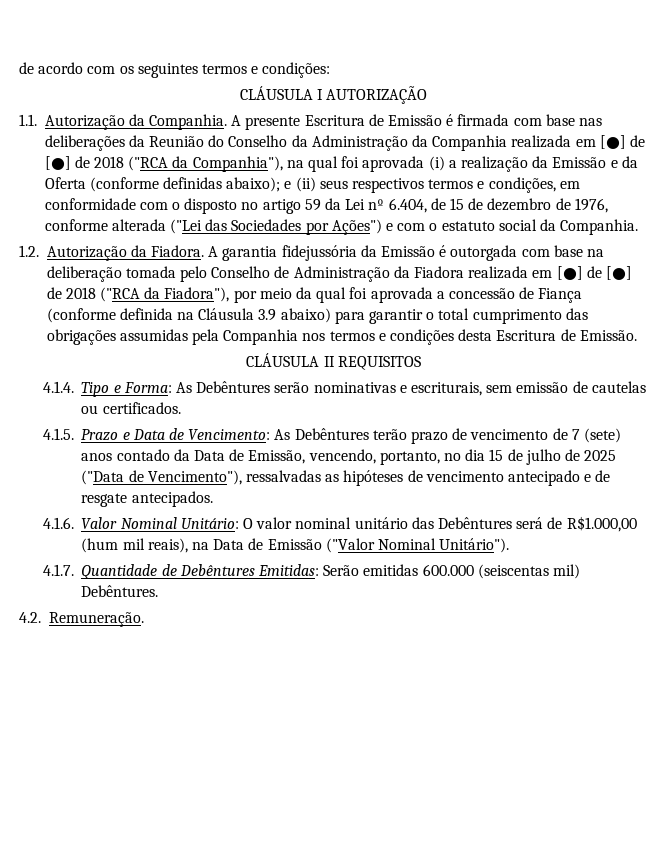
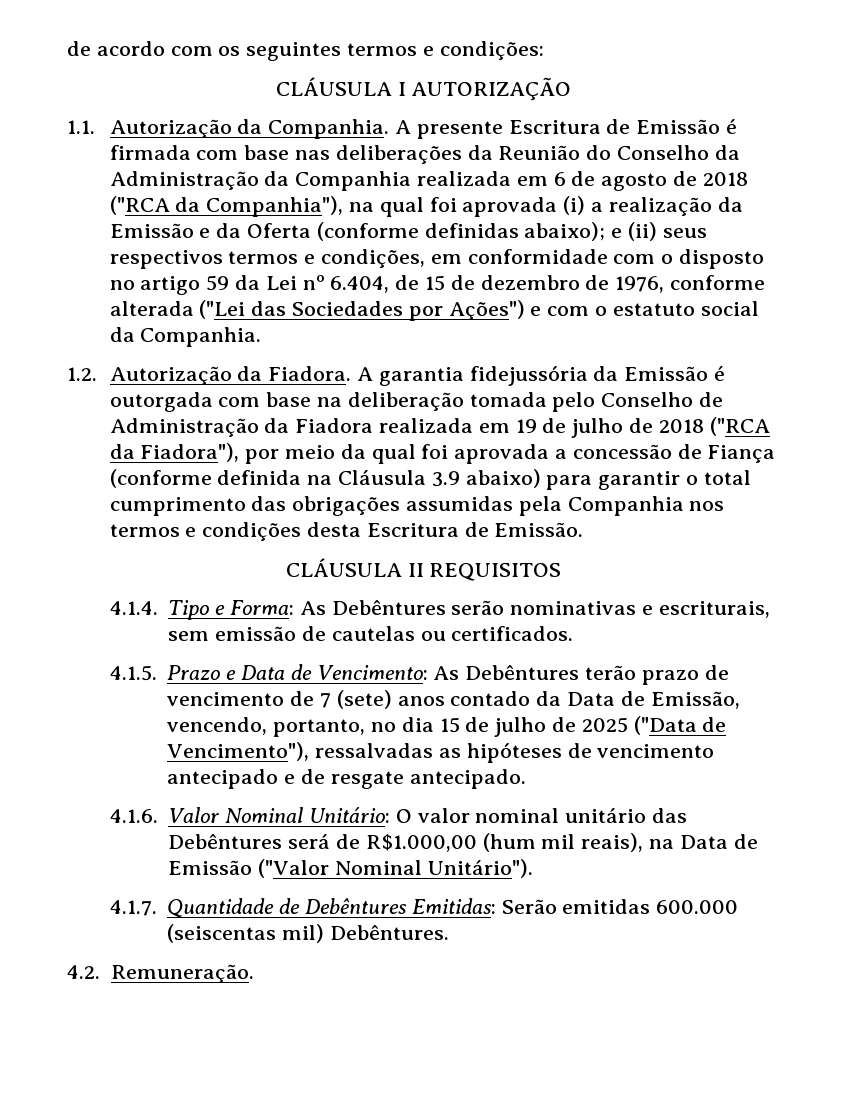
- A presente Escritura de Emissão é firmada com base nas deliberações da Reunião do Conselho da Administração da Companhia realizada em [●] de [●] de 2018 ("RCA da Companhia"), na qual foi aprovada (i) a realização da Emissão e da Oferta (conforme definidas abaixo);
+ A presente Escritura de Emissão é firmada com base nas deliberações da Reunião do Conselho da Administração da Companhia realizada em 6 de agosto de 2018 ("RCA da Companhia"), na qual foi aprovada (i) a realização da Emissão e da Oferta (conforme definidas abaixo);
- A garantia fidejussória da Emissão é outorgada com base na deliberação tomada pelo Conselho de Administração da Fiadora realizada em [●] de [●] de 2018 ("RCA da Fiadora"), por meio da qual foi aprovada a concessão de Fiança (conforme definida na Cláusula 3.9 abaixo) para garantir o total cumprimento das obrigações assumidas pela Companhia nos termos e condições desta Escritura de Emissão.
+ A garantia fidejussória da Emissão é outorgada com base na deliberação tomada pelo Conselho de Administração da Fiadora realizada em 19 de julho de 2018 ("RCA da Fiadora"), por meio da qual foi aprovada a concessão de Fiança (conforme definida na Cláusula 3.9 abaixo) para garantir o total cumprimento das obrigações assumidas pela Companhia nos termos e condições desta Escritura de Emissão.
- 4.1.5. Prazo e Data de Vencimento: As Debêntures terão prazo de vencimento de 7 (sete) anos contado da Data de Emissão, vencendo, portanto, no dia 15 de julho de 2025 ("Data de Vencimento"), ressalvadas as hipóteses de vencimento antecipado e de resgate antecipados.
+ 4.1.5. Prazo e Data de Vencimento: As Debêntures terão prazo de vencimento de 7 (sete) anos contado da Data de Emissão, vencendo, portanto, no dia 15 de julho de 2025 ("Data de Vencimento"), ressalvadas as hipóteses de vencimento antecipado e de resgate antecipado.

